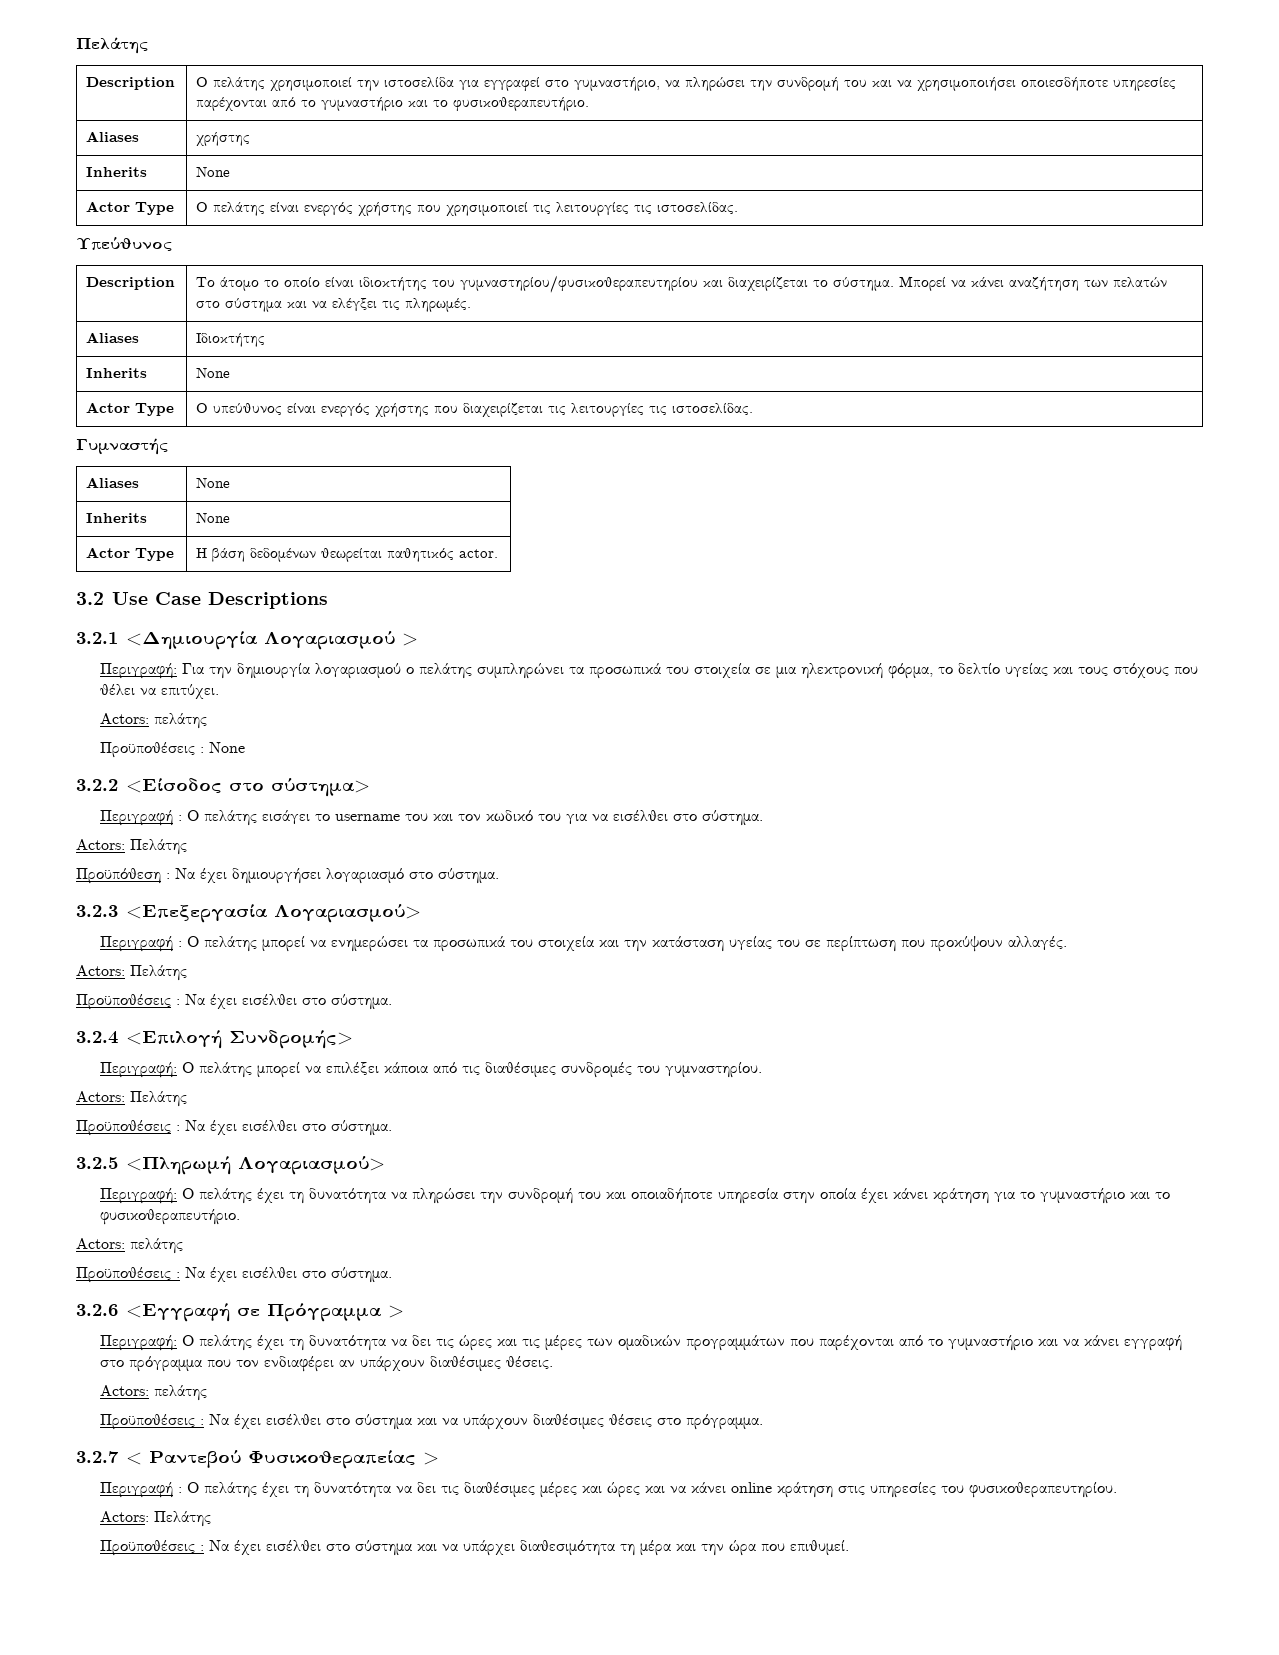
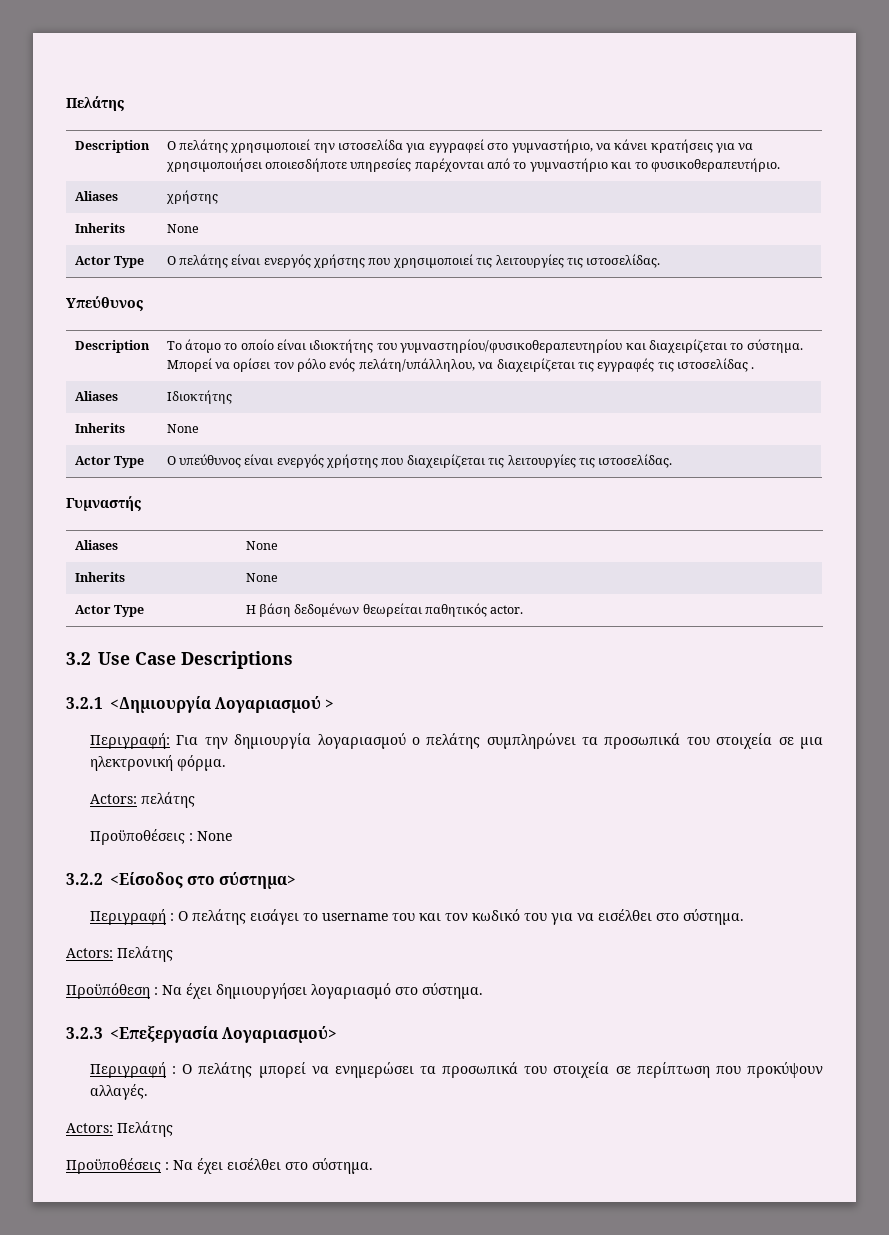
- Description | Ο πελάτης χρησιμοποιεί την ιστοσελίδα για εγγραφεί στο γυμναστήριο, να πληρώσει την συνδρομή του και να χρησιμοποιήσει οποιεσδήποτε υπηρεσίες παρέχονται από το γυμναστήριο και το φυσικοθεραπευτήριο.
+ Description | Ο πελάτης χρησιμοποιεί την ιστοσελίδα για εγγραφεί στο γυμναστήριο, να κάνει κρατήσεις για να χρησιμοποιήσει οποιεσδήποτε υπηρεσίες παρέχονται από το γυμναστήριο και το φυσικοθεραπευτήριο.
- Description | Το άτομο το οποίο είναι ιδιοκτήτης του γυμναστηρίου/φυσικοθεραπευτηρίου και διαχειρίζεται το σύστημα. Μπορεί να κάνει αναζήτηση των πελατών στο σύστημα και να ελέγξει τις πληρωμές.
+ Description | Το άτομο το οποίο είναι ιδιοκτήτης του γυμναστηρίου/φυσικοθεραπευτηρίου και διαχειρίζεται το σύστημα. Μπορεί να ορίσει τον ρόλο ενός πελάτη/υπάλληλου, να διαχειρίζεται τις εγγραφές τις ιστοσελίδας .
- Περιγραφή: Για την δημιουργία λογαριασμού ο πελάτης συμπληρώνει τα προσωπικά του στοιχεία σε μια ηλεκτρονική φόρμα, το δελτίο υγείας και τους στόχους που θέλει να επιτύχει.
+ Περιγραφή: Για την δημιουργία λογαριασμού ο πελάτης συμπληρώνει τα προσωπικά του στοιχεία σε μια ηλεκτρονική φόρμα.
- Περιγραφή : Ο πελάτης μπορεί να ενημερώσει τα προσωπικά του στοιχεία και την κατάσταση υγείας του σε περίπτωση που προκύψουν αλλαγές.
+ Περιγραφή : Ο πελάτης μπορεί να ενημερώσει τα προσωπικά του στοιχεία σε περίπτωση που προκύψουν αλλαγές.
- 3.2.4 <Επιλογή Συνδρομής>
- Περιγραφή: Ο πελάτης μπορεί να επιλέξει κάποια από τις διαθέσιμες συνδρομές του γυμναστηρίου.
- Actors: Πελάτης
- Προϋποθέσεις : Να έχει εισέλθει στο σύστημα.
- 3.2.5 <Πληρωμή Λογαριασμού>
- Περιγραφή: Ο πελάτης έχει τη δυνατότητα να πληρώσει την συνδρομή του και οποιαδήποτε υπηρεσία στην οποία έχει κάνει κράτηση για το γυμναστήριο και το φυσικοθεραπευτήριο.
- Actors: πελάτης
- Προϋποθέσεις : Να έχει εισέλθει στο σύστημα.
- 3.2.6 <Εγγραφή σε Πρόγραμμα >
- Περιγραφή: Ο πελάτης έχει τη δυνατότητα να δει τις ώρες και τις μέρες των ομαδικών προγραμμάτων που παρέχονται από το γυμναστήριο και να κάνει εγγραφή στο πρόγραμμα που τον ενδιαφέρει αν υπάρχουν διαθέσιμες θέσεις.
- Actors: πελάτης
- Προϋποθέσεις : Να έχει εισέλθει στο σύστημα και να υπάρχουν διαθέσιμες θέσεις στο πρόγραμμα.
- 3.2.7 < Ραντεβού Φυσικοθεραπείας >
- Περιγραφή : Ο πελάτης έχει τη δυνατότητα να δει τις διαθέσιμες μέρες και ώρες και να κάνει online κράτηση στις υπηρεσίες του φυσικοθεραπευτηρίου.
- Actors: Πελάτης
- Προϋποθέσεις : Να έχει εισέλθει στο σύστημα και να υπάρχει διαθεσιμότητα τη μέρα και την ώρα που επιθυμεί.

